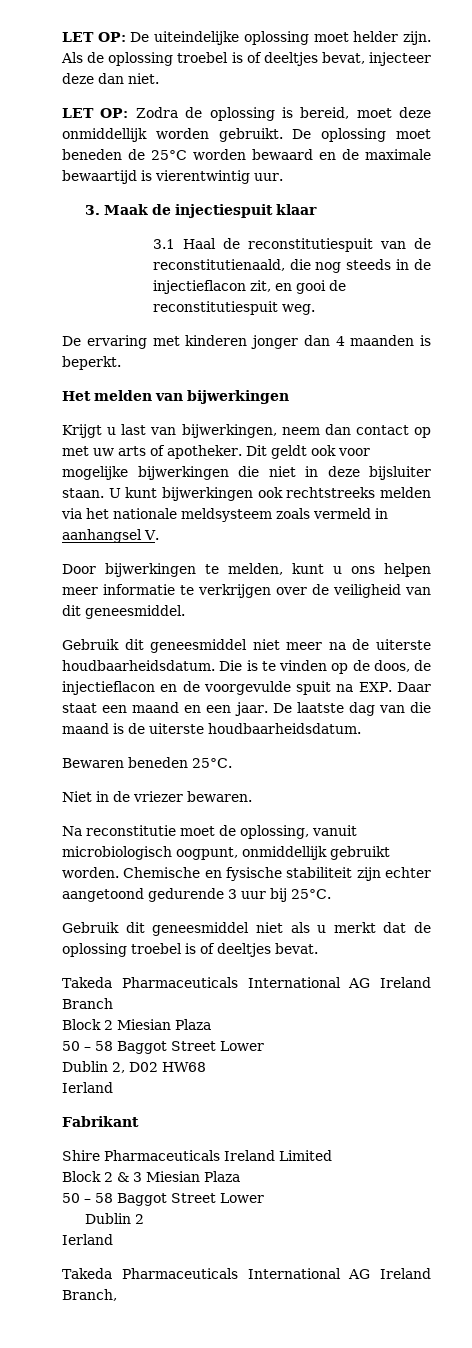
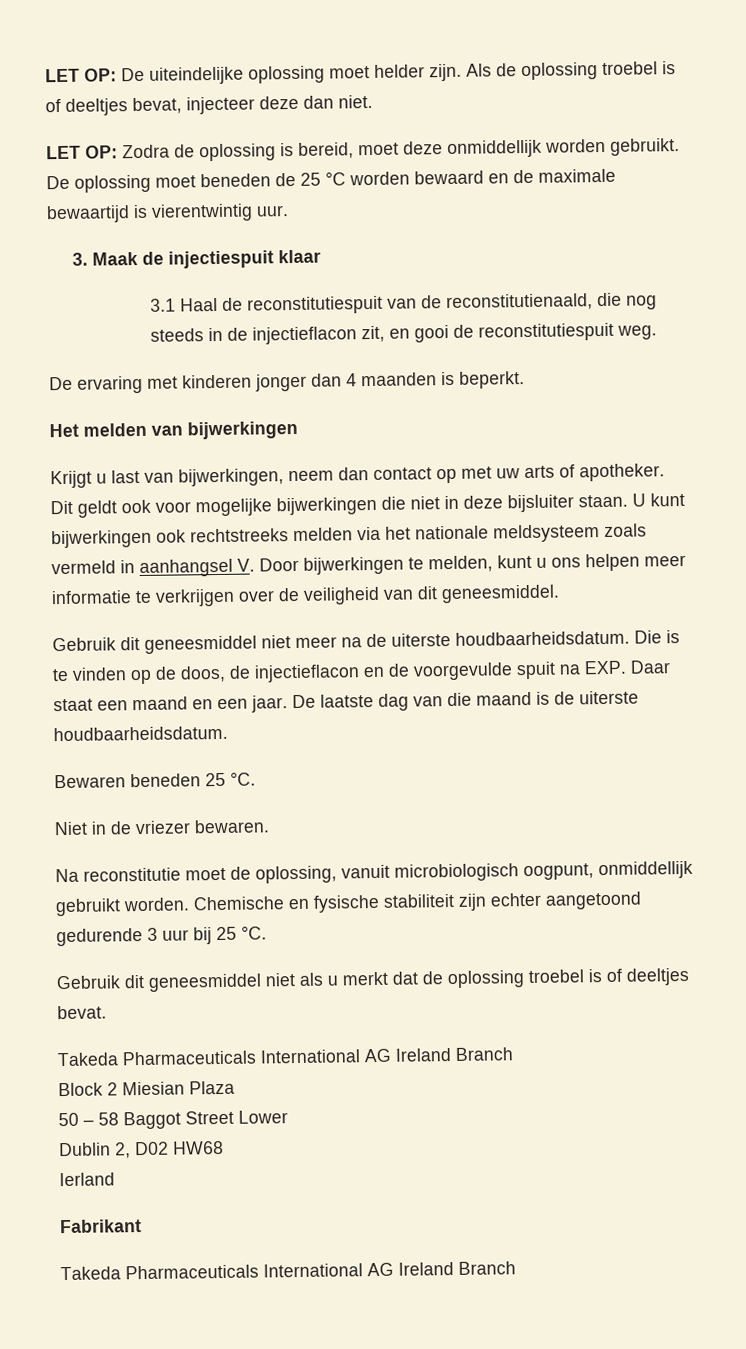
- De oplossing moet beneden de 25°C worden bewaard en de maximale bewaartijd is vierentwintig uur.
+ De oplossing moet beneden de 25 °C worden bewaard en de maximale bewaartijd is vierentwintig uur.
- U kunt bijwerkingen ook rechtstreeks melden via het nationale meldsysteem zoals vermeld in aanhangsel V.
- Door bijwerkingen te melden, kunt u ons helpen meer informatie te verkrijgen over de veiligheid van dit geneesmiddel.
+ U kunt bijwerkingen ook rechtstreeks melden via het nationale meldsysteem zoals vermeld in aanhangsel V. Door bijwerkingen te melden, kunt u ons helpen meer informatie te verkrijgen over de veiligheid van dit geneesmiddel.
- Bewaren beneden 25°C.
+ Bewaren beneden 25 °C.
- Chemische en fysische stabiliteit zijn echter aangetoond gedurende 3 uur bij 25°C.
+ Chemische en fysische stabiliteit zijn echter aangetoond gedurende 3 uur bij 25 °C.
  Fabrikant
- Shire Pharmaceuticals Ireland Limited
- Block 2 & 3 Miesian Plaza
- 50 – 58 Baggot Street Lower
- Dublin 2
- Ierland
- Takeda Pharmaceuticals International AG Ireland Branch,
+ Takeda Pharmaceuticals International AG Ireland Branch

